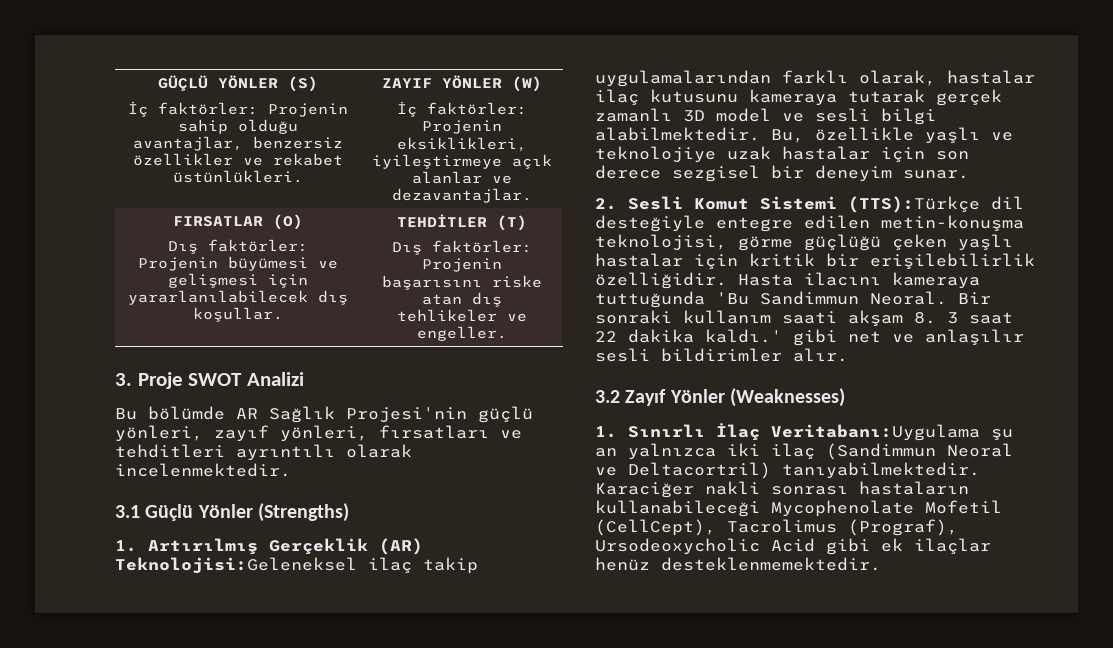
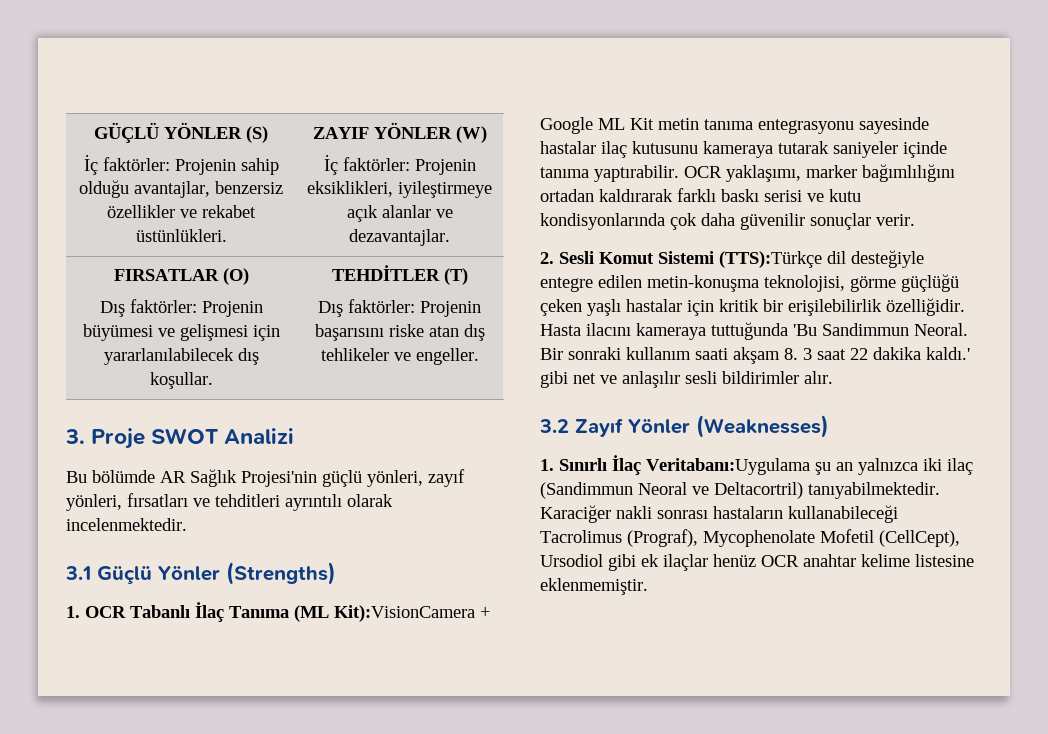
- 1. Artırılmış Gerçeklik (AR) Teknolojisi:Geleneksel ilaç takip uygulamalarından farklı olarak, hastalar ilaç kutusunu kameraya tutarak gerçek zamanlı 3D model ve sesli bilgi alabilmektedir. Bu, özellikle yaşlı ve teknolojiye uzak hastalar için son derece sezgisel bir deneyim sunar.
+ 1. OCR Tabanlı İlaç Tanıma (ML Kit):VisionCamera + Google ML Kit metin tanıma entegrasyonu sayesinde hastalar ilaç kutusunu kameraya tutarak saniyeler içinde tanıma yaptırabilir. OCR yaklaşımı, marker bağımlılığını ortadan kaldırarak farklı baskı serisi ve kutu kondisyonlarında çok daha güvenilir sonuçlar verir.
- Karaciğer nakli sonrası hastaların kullanabileceği Mycophenolate Mofetil (CellCept), Tacrolimus (Prograf), Ursodeoxycholic Acid gibi ek ilaçlar henüz desteklenmemektedir.
+ Karaciğer nakli sonrası hastaların kullanabileceği Tacrolimus (Prograf), Mycophenolate Mofetil (CellCept), Ursodiol gibi ek ilaçlar henüz OCR anahtar kelime listesine eklenmemiştir.

